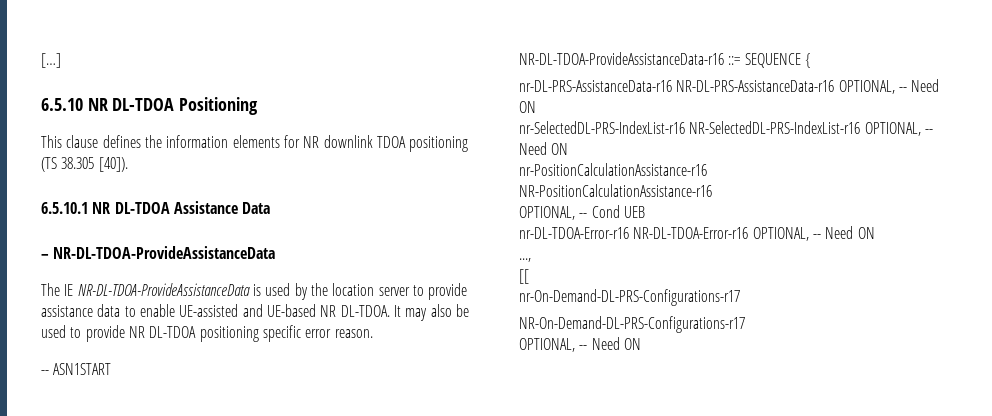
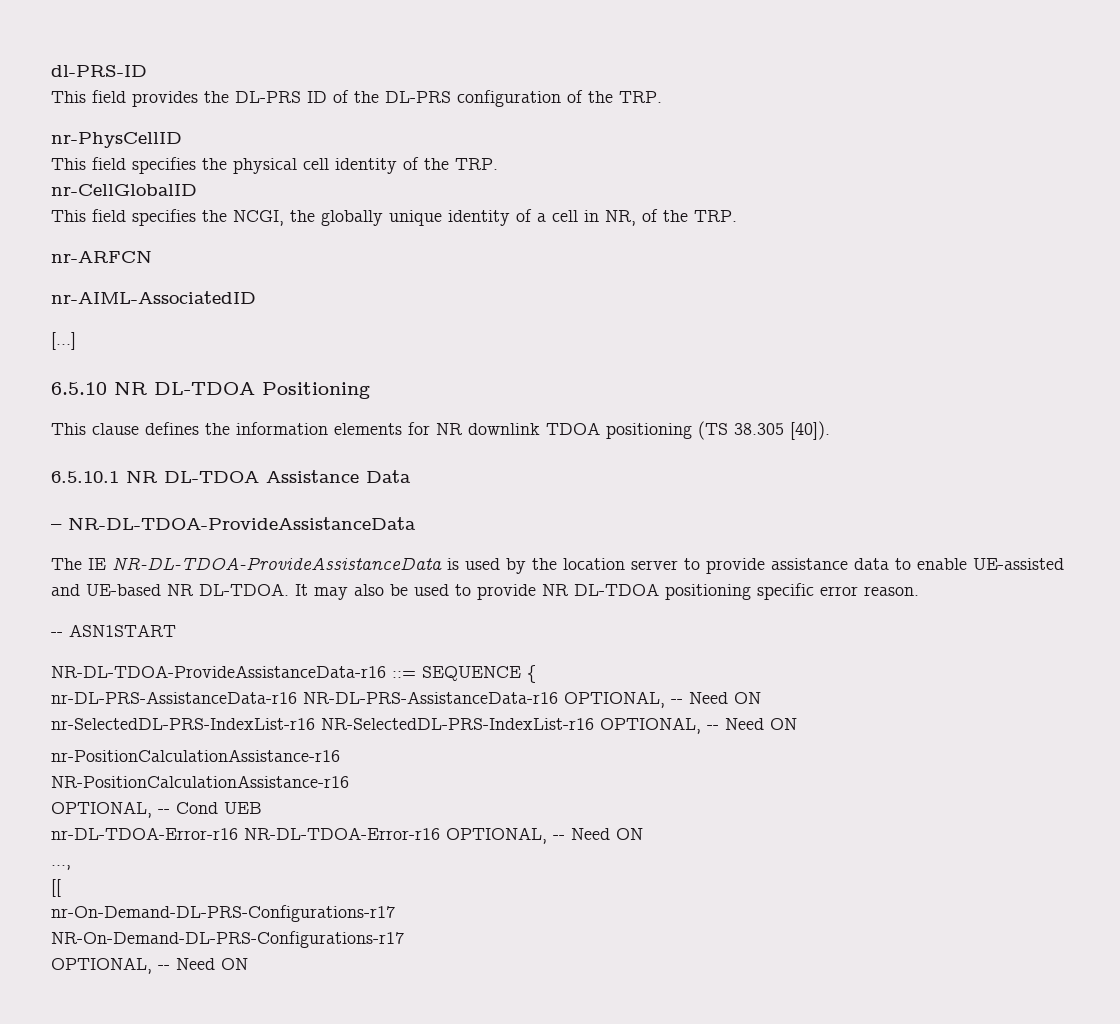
+ dl-PRS-ID
+ This field provides the DL-PRS ID of the DL-PRS configuration of the TRP.
+ nr-PhysCellID
+ This field specifies the physical cell identity of the TRP.
+ nr-CellGlobalID
+ This field specifies the NCGI, the globally unique identity of a cell in NR, of the TRP.
+ nr-ARFCN
+ nr-AIML-AssociatedID

